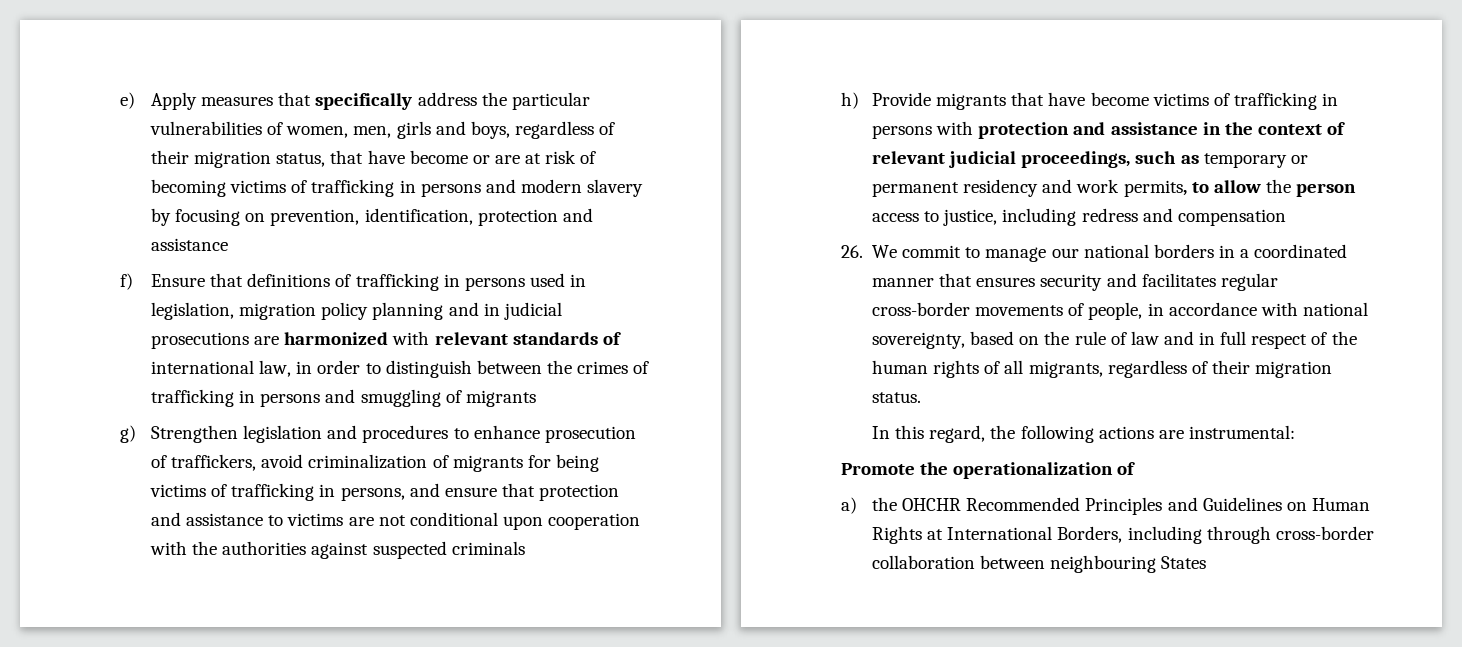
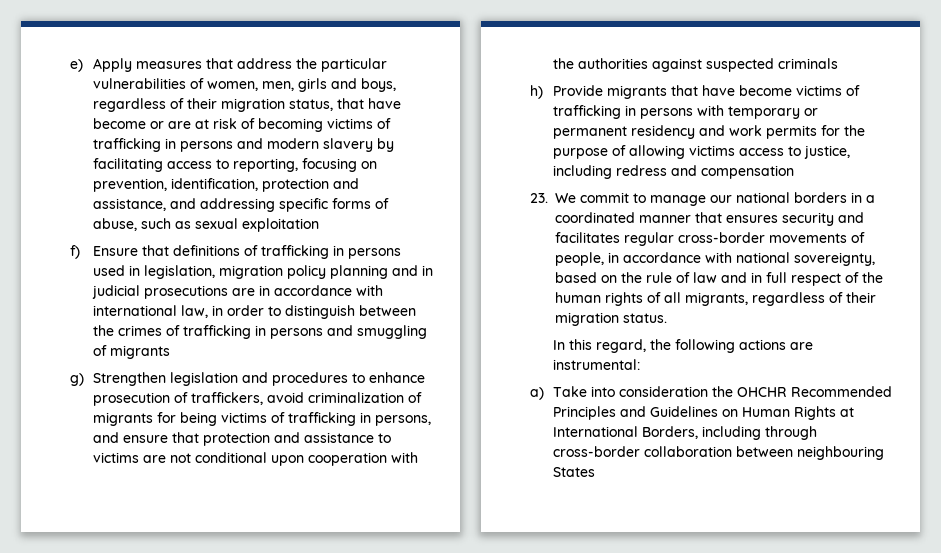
- e) Apply measures that specifically address the particular vulnerabilities of women, men, girls and boys, regardless of their migration status, that have become or are at risk of becoming victims of trafficking in persons and modern slavery by focusing on prevention, identification, protection and assistance
+ e) Apply measures that address the particular vulnerabilities of women, men, girls and boys, regardless of their migration status, that have become or are at risk of becoming victims of trafficking in persons and modern slavery by facilitating access to reporting, focusing on prevention, identification, protection and assistance, and addressing specific forms of abuse, such as sexual exploitation
- f) Ensure that definitions of trafficking in persons used in legislation, migration policy planning and in judicial prosecutions are harmonized with relevant standards of international law, in order to distinguish between the crimes of trafficking in persons and smuggling of migrants
+ f) Ensure that definitions of trafficking in persons used in legislation, migration policy planning and in judicial prosecutions are in accordance with international law, in order to distinguish between the crimes of trafficking in persons and smuggling of migrants
- h) Provide migrants that have become victims of trafficking in persons with protection and assistance in the context of relevant judicial proceedings, such as temporary or permanent residency and work permits, to allow the person access to justice, including redress and compensation
+ h) Provide migrants that have become victims of trafficking in persons with temporary or permanent residency and work permits for the purpose of allowing victims access to justice, including redress and compensation
- 26. We commit to manage our national borders in a coordinated manner that ensures security and facilitates regular cross-border movements of people, in accordance with national sovereignty, based on the rule of law and in full respect of the human rights of all migrants, regardless of their migration status.
+ 23. We commit to manage our national borders in a coordinated manner that ensures security and facilitates regular cross-border movements of people, in accordance with national sovereignty, based on the rule of law and in full respect of the human rights of all migrants, regardless of their migration status.
- Promote the operationalization of
- a) the OHCHR Recommended Principles and Guidelines on Human Rights at International Borders, including through cross-border collaboration between neighbouring States
+ a) Take into consideration the OHCHR Recommended Principles and Guidelines on Human Rights at International Borders, including through cross-border collaboration between neighbouring States

